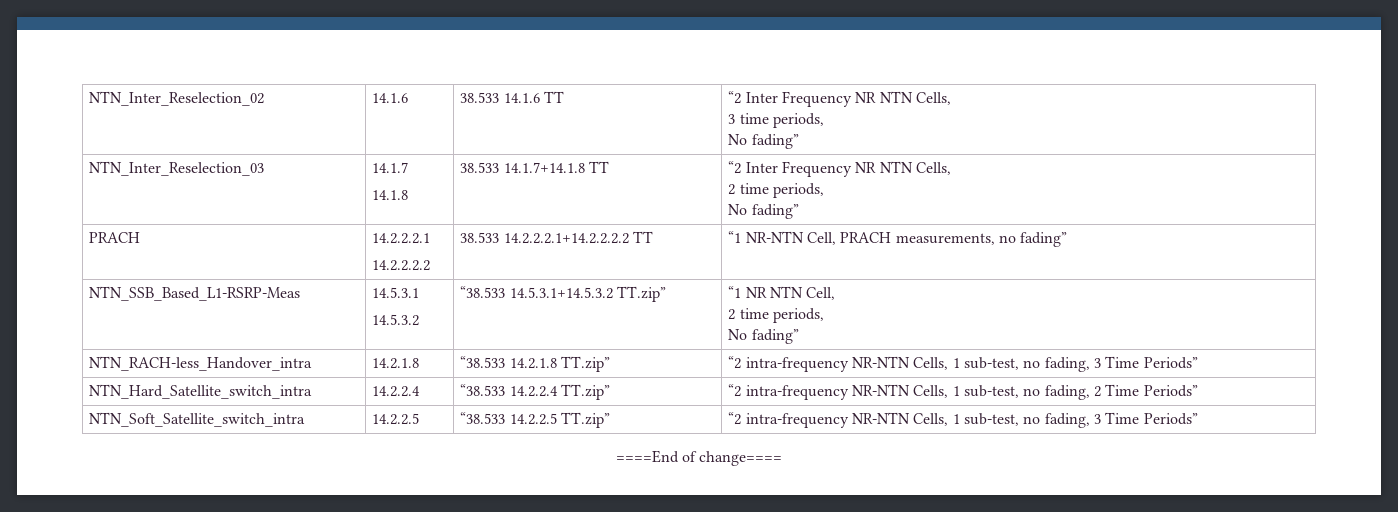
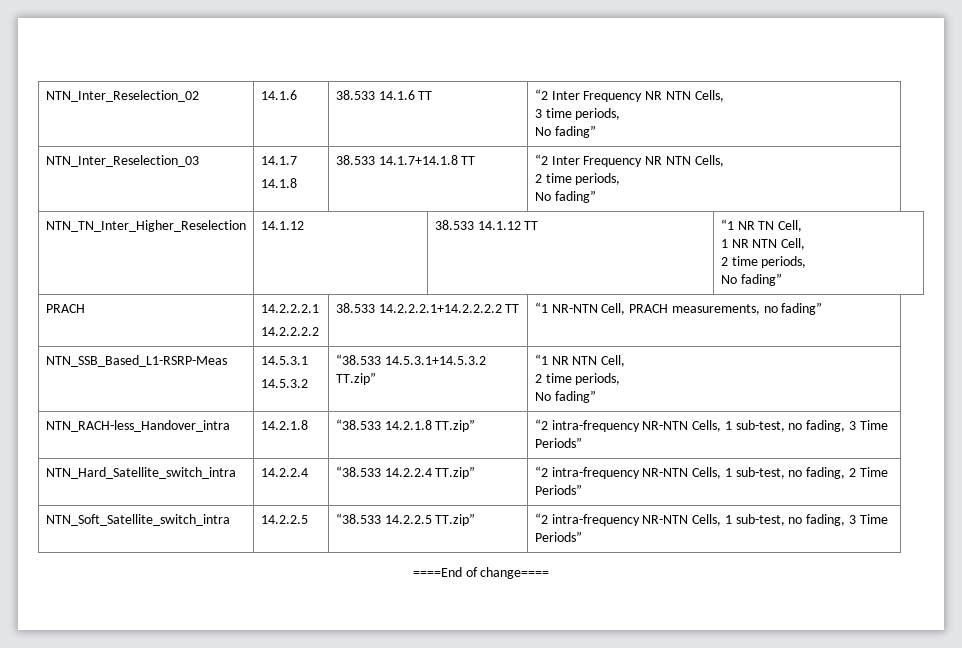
+ NTN_TN_Inter_Higher_Reselection | 14.1.12 | 38.533 14.1.12 TT | “1 NR TN Cell,
+ 1 NR NTN Cell,
+ 2 time periods,
+ No fading”

